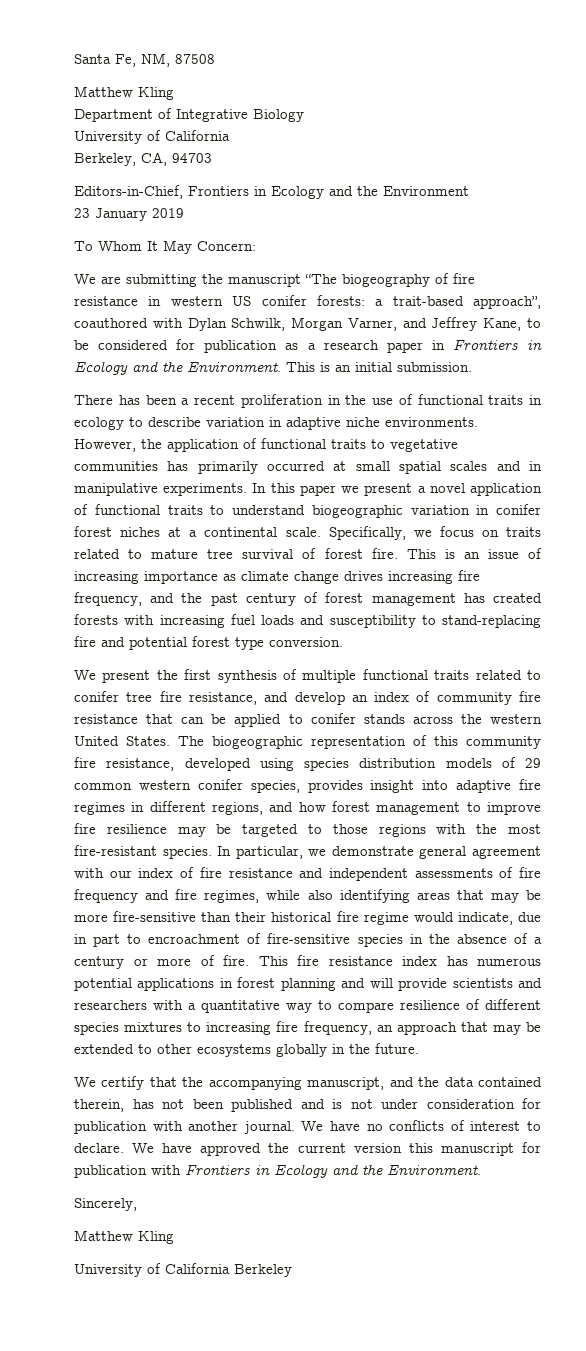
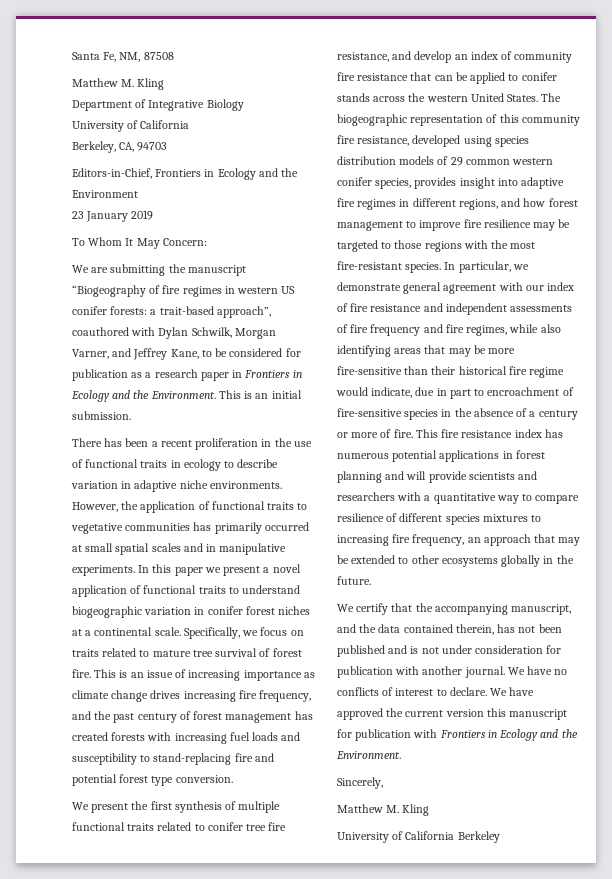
  Santa Fe, NM, 87508
- Matthew Kling
+ Matthew M. Kling
- We are submitting the manuscript “The biogeography of fire resistance in western US conifer forests: a trait-based approach”, coauthored with Dylan Schwilk, Morgan Varner, and Jeffrey Kane, to be considered for publication as a research paper in Frontiers in Ecology and the Environment.
+ We are submitting the manuscript “Biogeography of fire regimes in western US conifer forests: a trait-based approach”, coauthored with Dylan Schwilk, Morgan Varner, and Jeffrey Kane, to be considered for publication as a research paper in Frontiers in Ecology and the Environment.
  Sincerely,
- Matthew Kling
+ Matthew M. Kling

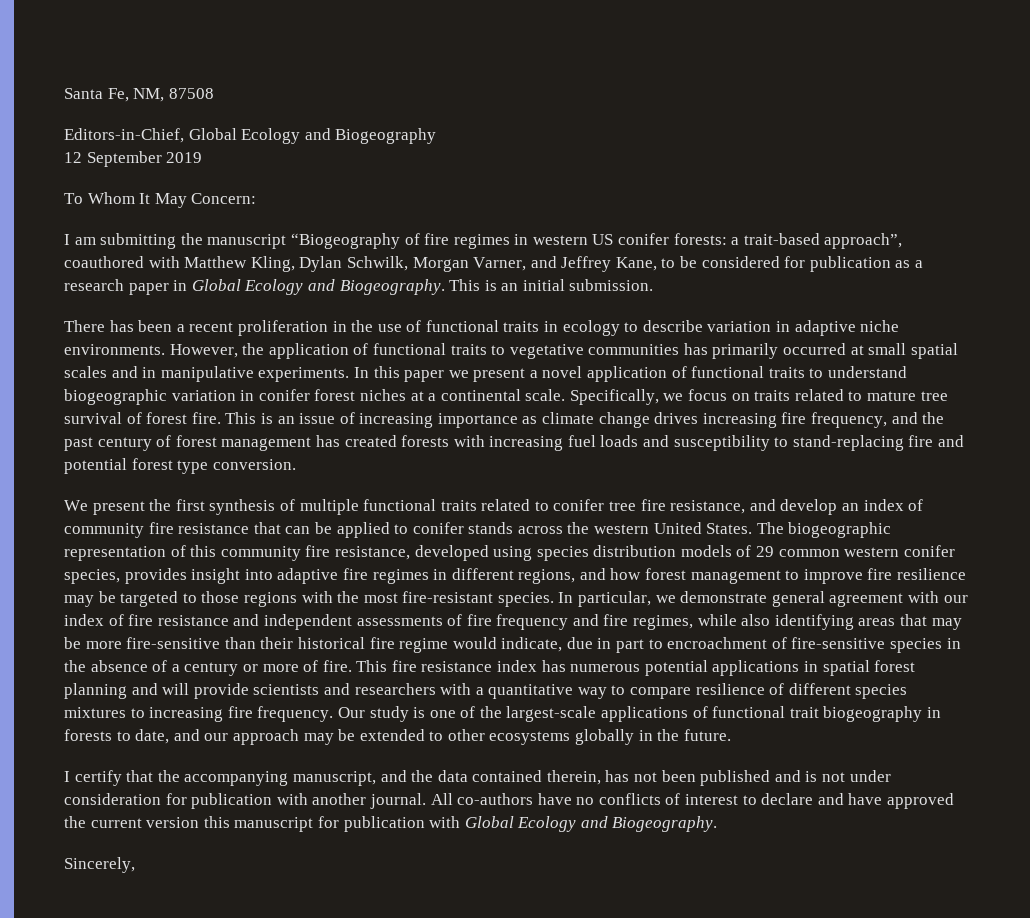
  Santa Fe, NM, 87508
- Matthew M. Kling
- Department of Integrative Biology
- University of California
- Berkeley, CA, 94703
- Editors-in-Chief, Frontiers in Ecology and the Environment
- 23 January 2019
+ Editors-in-Chief, Global Ecology and Biogeography
+ 12 September 2019
- We are submitting the manuscript “Biogeography of fire regimes in western US conifer forests: a trait-based approach”, coauthored with Dylan Schwilk, Morgan Varner, and Jeffrey Kane, to be considered for publication as a research paper in Frontiers in Ecology and the Environment.
+ I am submitting the manuscript “Biogeography of fire regimes in western US conifer forests: a trait-based approach”, coauthored with Matthew Kling, Dylan Schwilk, Morgan Varner, and Jeffrey Kane, to be considered for publication as a research paper in Global Ecology and Biogeography.
- This fire resistance index has numerous potential applications in forest planning and will provide scientists and researchers with a quantitative way to compare resilience of different species mixtures to increasing fire frequency, an approach that may be extended to other ecosystems globally in the future.
+ This fire resistance index has numerous potential applications in spatial forest planning and will provide scientists and researchers with a quantitative way to compare resilience of different species mixtures to increasing fire frequency. Our study is one of the largest-scale applications of functional trait biogeography in forests to date, and our approach may be extended to other ecosystems globally in the future.
- We certify that the accompanying manuscript, and the data contained therein, has not been published and is not under consideration for publication with another journal.
+ I certify that the accompanying manuscript, and the data contained therein, has not been published and is not under consideration for publication with another journal.
- We have no conflicts of interest to declare. We have approved the current version this manuscript for publication with Frontiers in Ecology and the Environment.
+ All co-authors have no conflicts of interest to declare and have approved the current version this manuscript for publication with Global Ecology and Biogeography.
  Sincerely,
- Matthew M. Kling
- University of California Berkeley

